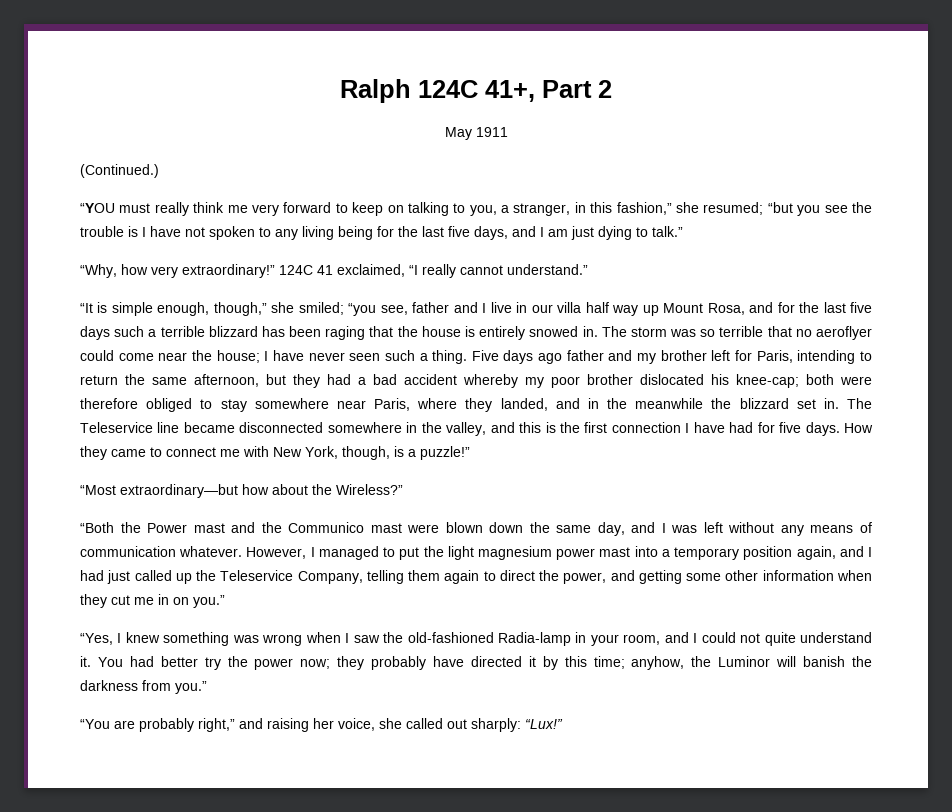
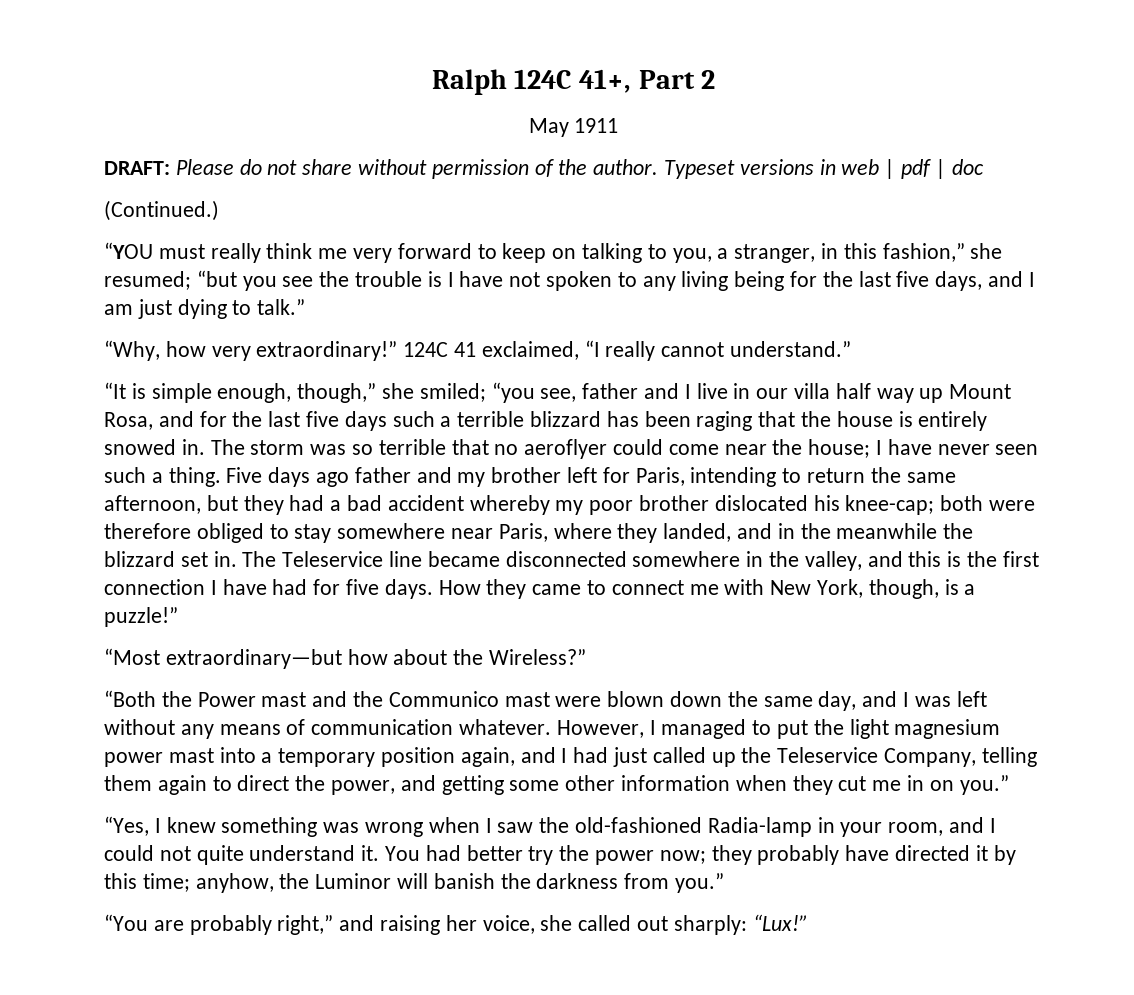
+ DRAFT: Please do not share without permission of the author. Typeset versions in web | pdf | doc

